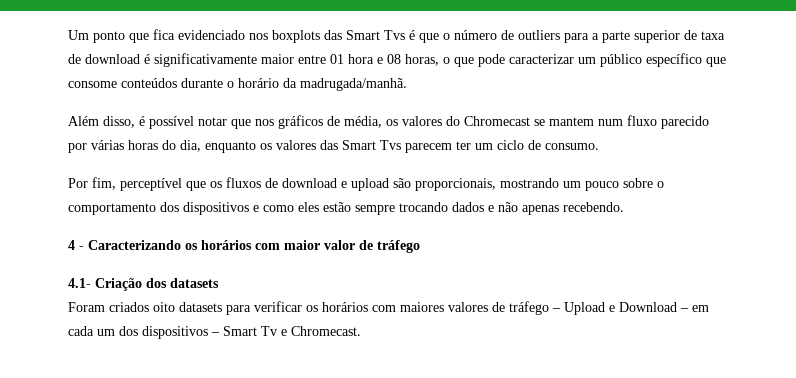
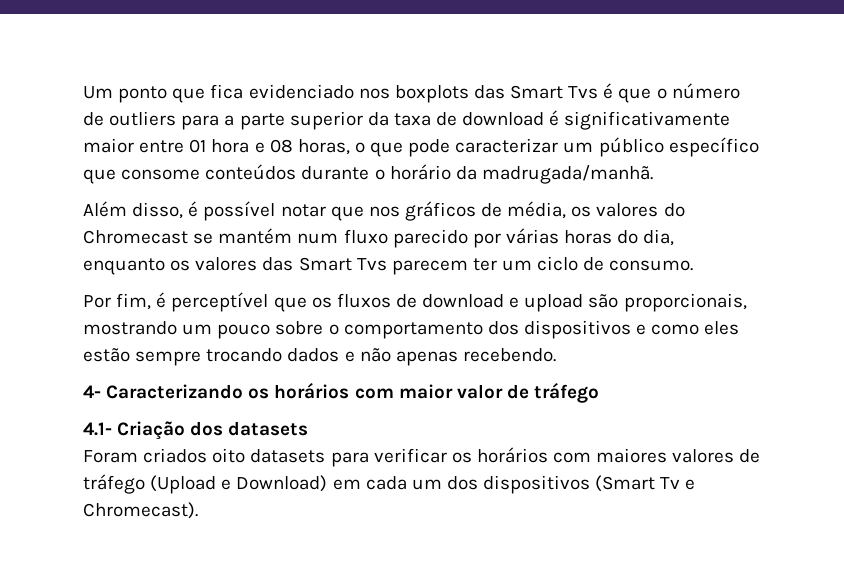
- Um ponto que fica evidenciado nos boxplots das Smart Tvs é que o número de outliers para a parte superior de taxa de download é significativamente maior entre 01 hora e 08 horas, o que pode caracterizar um público específico que consome conteúdos durante o horário da madrugada/manhã.
+ Um ponto que fica evidenciado nos boxplots das Smart Tvs é que o número de outliers para a parte superior da taxa de download é significativamente maior entre 01 hora e 08 horas, o que pode caracterizar um público específico que consome conteúdos durante o horário da madrugada/manhã.
- Além disso, é possível notar que nos gráficos de média, os valores do Chromecast se mantem num fluxo parecido por várias horas do dia, enquanto os valores das Smart Tvs parecem ter um ciclo de consumo.
+ Além disso, é possível notar que nos gráficos de média, os valores do Chromecast se mantém num fluxo parecido por várias horas do dia, enquanto os valores das Smart Tvs parecem ter um ciclo de consumo.
- Por fim, perceptível que os fluxos de download e upload são proporcionais, mostrando um pouco sobre o comportamento dos dispositivos e como eles estão sempre trocando dados e não apenas recebendo.
+ Por fim, é perceptível que os fluxos de download e upload são proporcionais, mostrando um pouco sobre o comportamento dos dispositivos e como eles estão sempre trocando dados e não apenas recebendo.
- 4 - Caracterizando os horários com maior valor de tráfego
+ 4- Caracterizando os horários com maior valor de tráfego
- Foram criados oito datasets para verificar os horários com maiores valores de tráfego – Upload e Download – em cada um dos dispositivos – Smart Tv e Chromecast.
+ Foram criados oito datasets para verificar os horários com maiores valores de tráfego (Upload e Download) em cada um dos dispositivos (Smart Tv e Chromecast).

